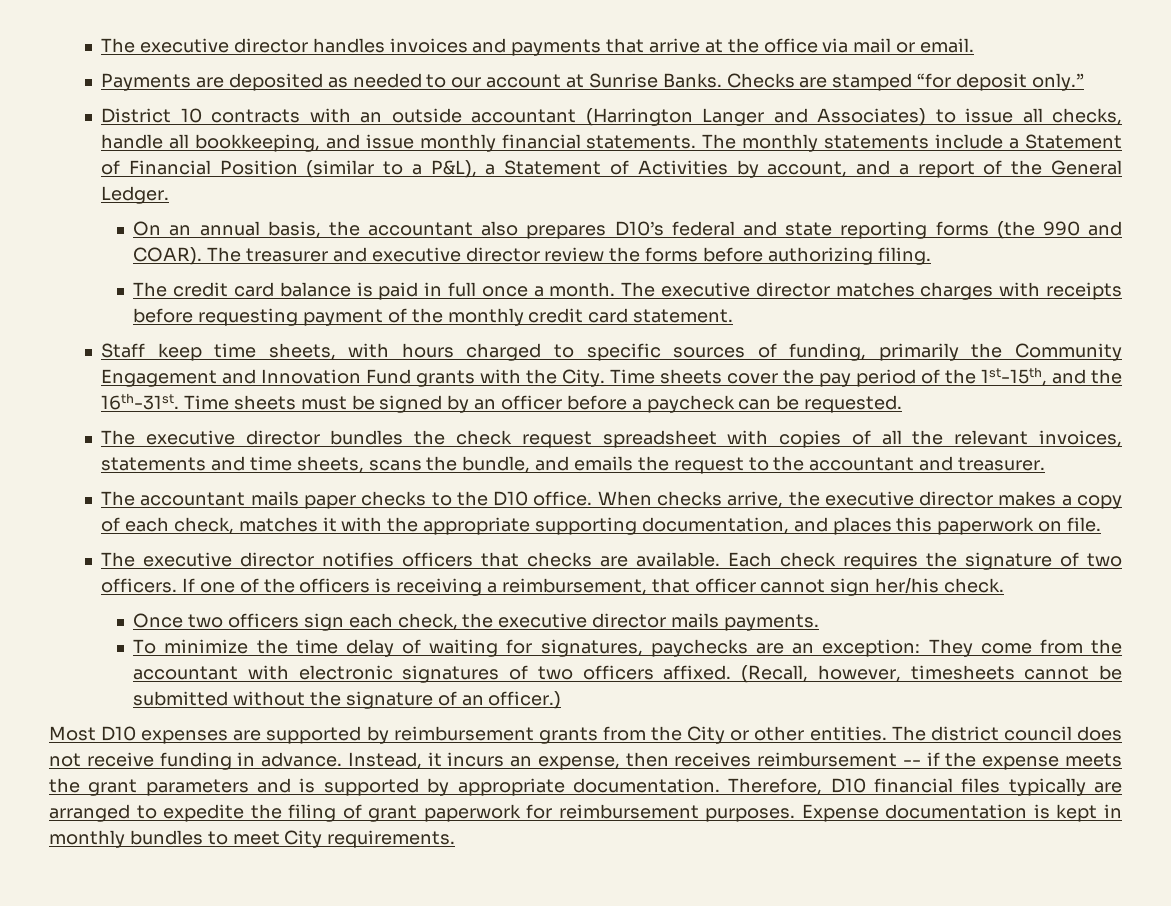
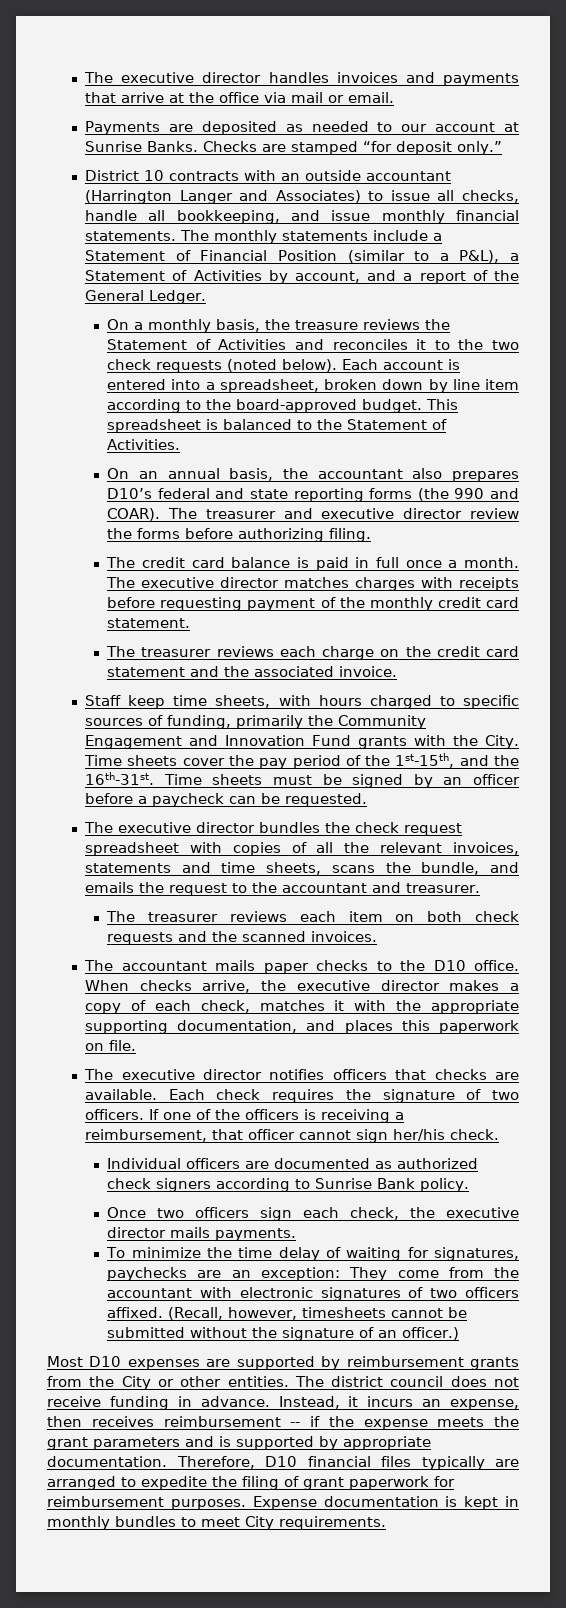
+ On a monthly basis, the treasure reviews the Statement of Activities and reconciles it to the two check requests (noted below). Each account is entered into a spreadsheet, broken down by line item according to the board-approved budget. This spreadsheet is balanced to the Statement of Activities.
+ The treasurer reviews each charge on the credit card statement and the associated invoice.
+ The treasurer reviews each item on both check requests and the scanned invoices.
+ Individual officers are documented as authorized check signers according to Sunrise Bank policy.

